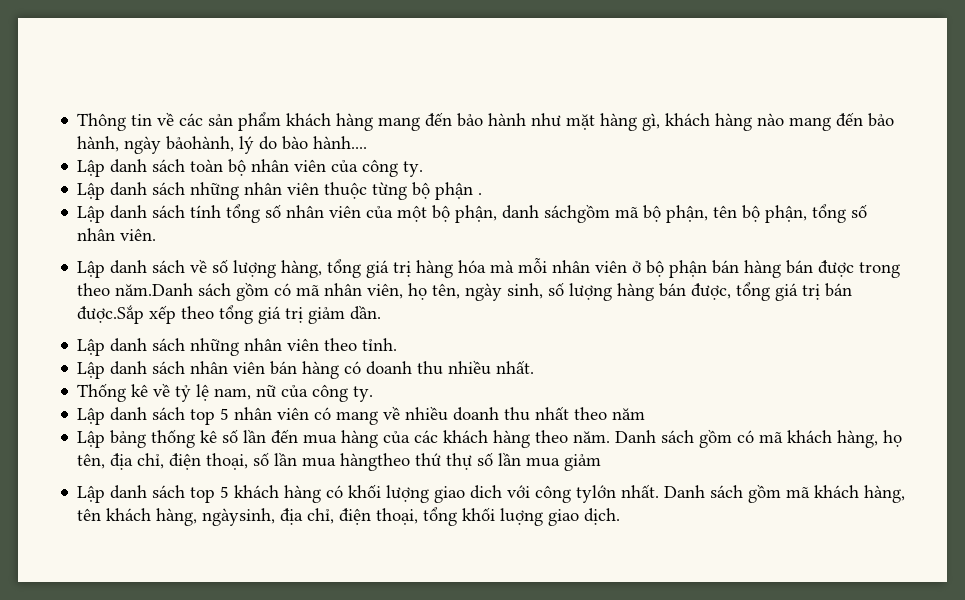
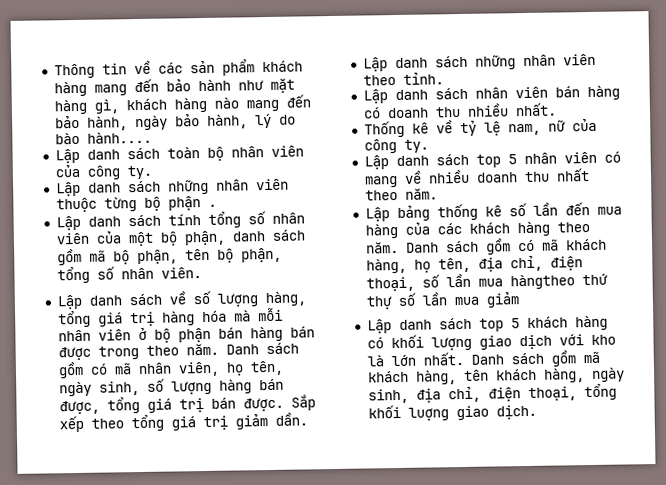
- Thông tin về các sản phẩm khách hàng mang đến bảo hành như mặt hàng gì, khách hàng nào mang đến bảo hành, ngày bảohành, lý do bào hành....
+ Thông tin về các sản phẩm khách hàng mang đến bảo hành như mặt hàng gì, khách hàng nào mang đến bảo hành, ngày bảo hành, lý do bào hành....
- Lập danh sách tính tổng số nhân viên của một bộ phận, danh sáchgồm mã bộ phận, tên bộ phận, tổng số nhân viên.
+ Lập danh sách tính tổng số nhân viên của một bộ phận, danh sách gồm mã bộ phận, tên bộ phận, tổng số nhân viên.
- Lập danh sách về số lượng hàng, tổng giá trị hàng hóa mà mỗi nhân viên ở bộ phận bán hàng bán được trong theo năm.Danh sách gồm có mã nhân viên, họ tên, ngày sinh, số lượng hàng bán được, tổng giá trị bán được.Sắp xếp theo tổng giá trị giảm dần.
+ Lập danh sách về số lượng hàng, tổng giá trị hàng hóa mà mỗi nhân viên ở bộ phận bán hàng bán được trong theo năm. Danh sách gồm có mã nhân viên, họ tên, ngày sinh, số lượng hàng bán được, tổng giá trị bán được. Sắp xếp theo tổng giá trị giảm dần.
- Lập danh sách top 5 nhân viên có mang về nhiều doanh thu nhất theo năm
+ Lập danh sách top 5 nhân viên có mang về nhiều doanh thu nhất theo năm.
- Lập danh sách top 5 khách hàng có khối lượng giao dich với công tylớn nhất.
+ Lập danh sách top 5 khách hàng có khối lượng giao dịch với kho là lớn nhất.
- Danh sách gồm mã khách hàng, tên khách hàng, ngàysinh, địa chỉ, điện thoại, tổng khối luợng giao dịch.
+ Danh sách gồm mã khách hàng, tên khách hàng, ngày sinh, địa chỉ, điện thoại, tổng khối luợng giao dịch.

